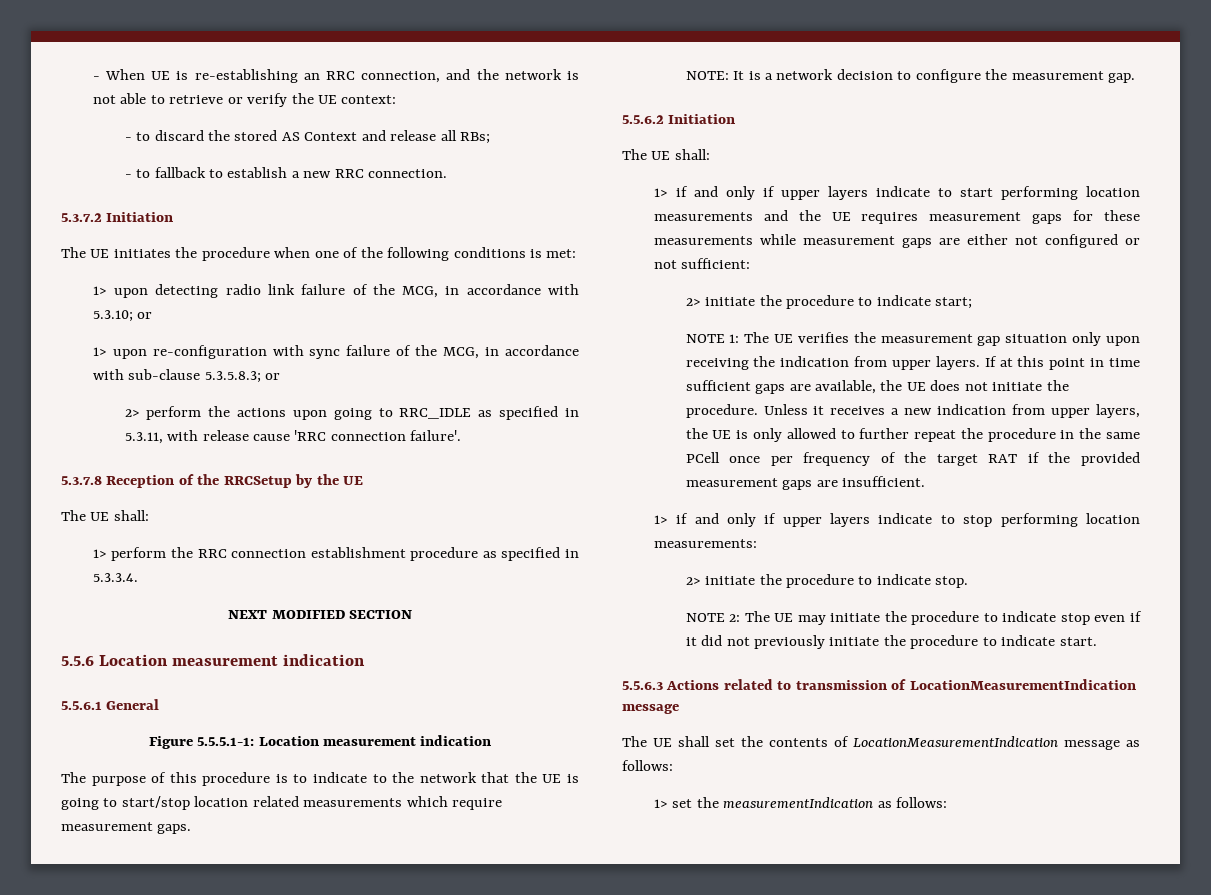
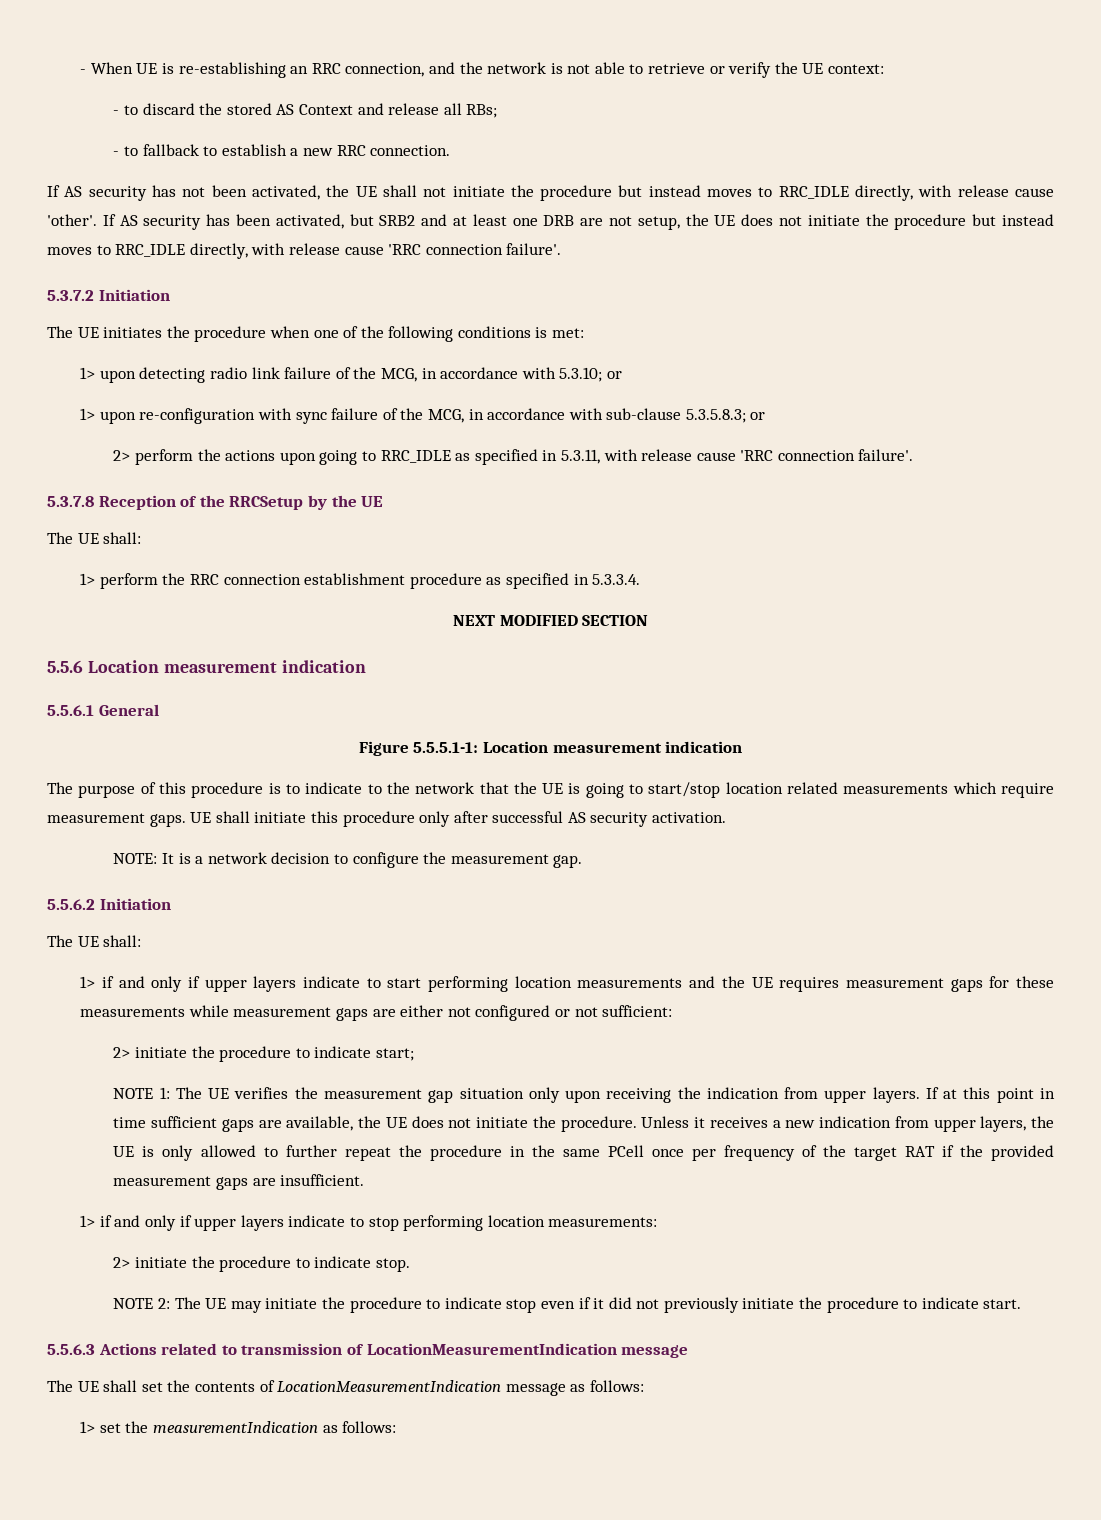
+ If AS security has not been activated, the UE shall not initiate the procedure but instead moves to RRC_IDLE directly, with release cause 'other'. If AS security has been activated, but SRB2 and at least one DRB are not setup, the UE does not initiate the procedure but instead moves to RRC_IDLE directly, with release cause 'RRC connection failure'.
+ UE shall initiate this procedure only after successful AS security activation.

